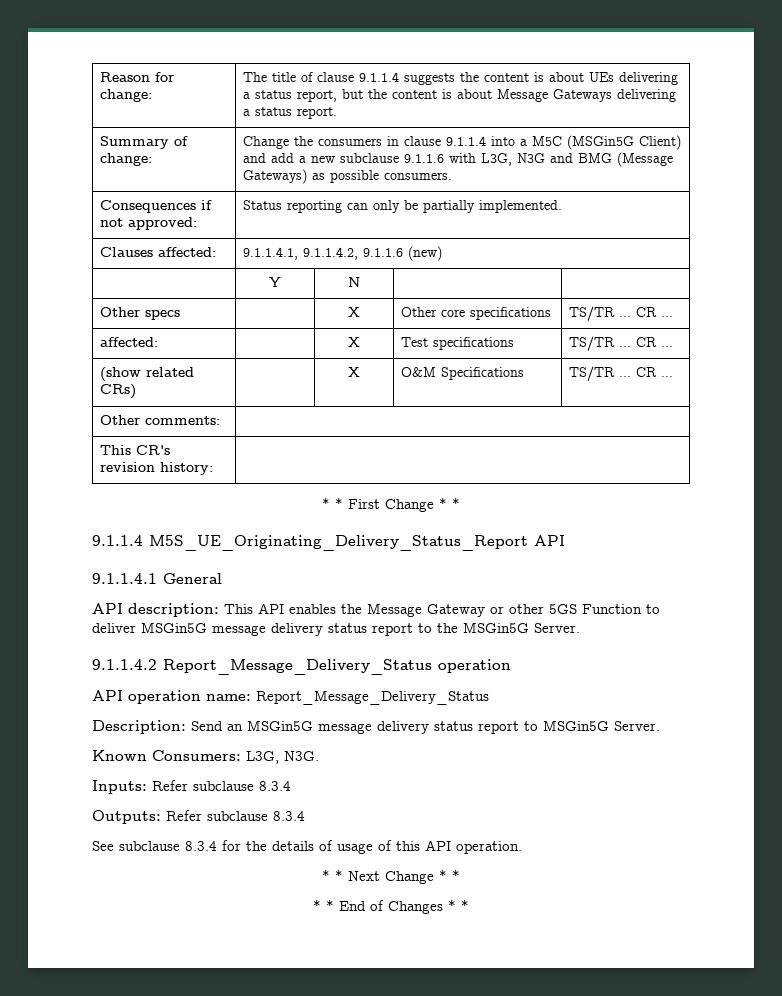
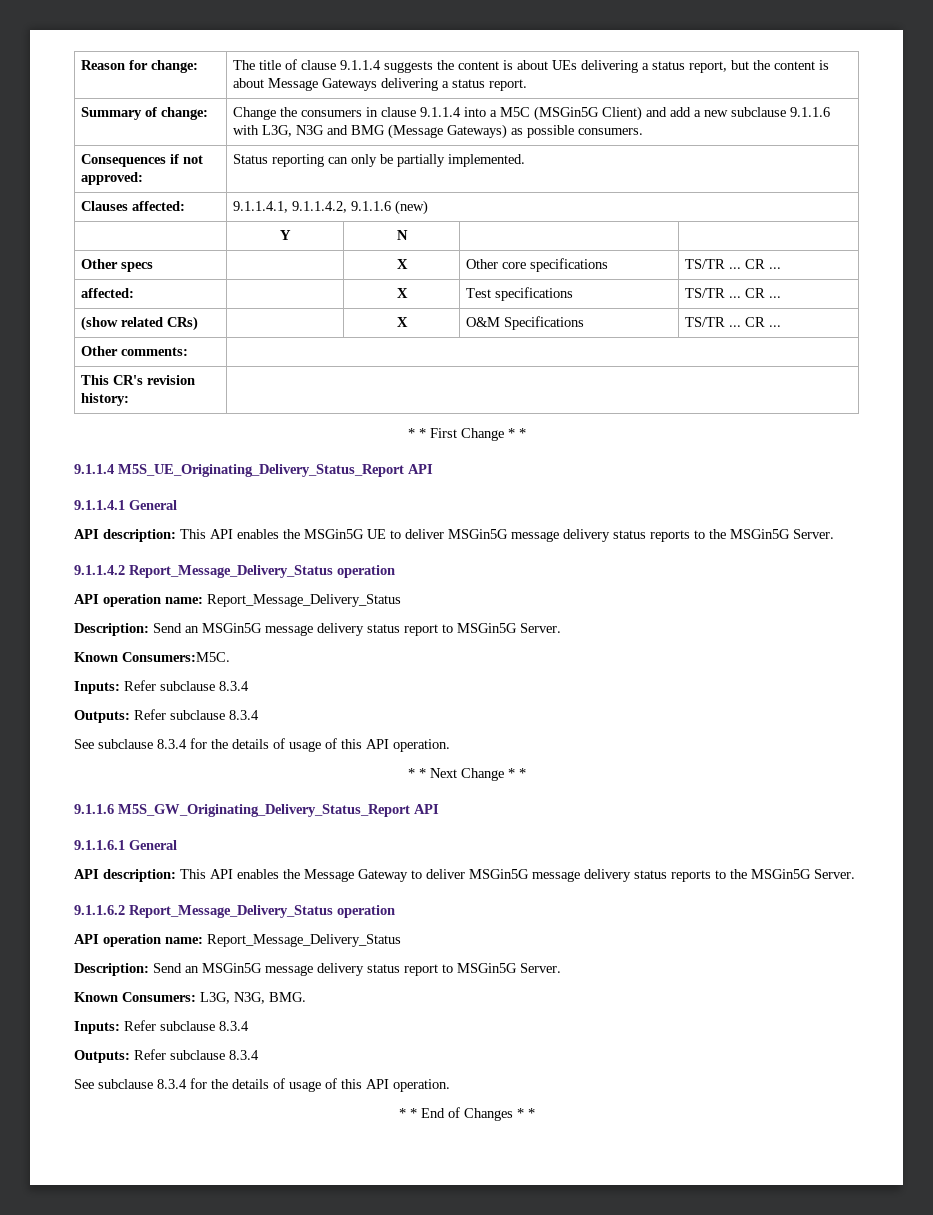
- API description: This API enables the Message Gateway or other 5GS Function to deliver MSGin5G message delivery status report to the MSGin5G Server.
+ API description: This API enables the MSGin5G UE to deliver MSGin5G message delivery status reports to the MSGin5G Server.
- Known Consumers: L3G, N3G.
+ Known Consumers:M5C.
+ 9.1.1.6 M5S_GW_Originating_Delivery_Status_Report API
+ 9.1.1.6.1 General
+ API description: This API enables the Message Gateway to deliver MSGin5G message delivery status reports to the MSGin5G Server.
+ 9.1.1.6.2 Report_Message_Delivery_Status operation
+ API operation name: Report_Message_Delivery_Status
+ Description: Send an MSGin5G message delivery status report to MSGin5G Server.
+ Known Consumers: L3G, N3G, BMG.
+ Inputs: Refer subclause 8.3.4
+ Outputs: Refer subclause 8.3.4
+ See subclause 8.3.4 for the details of usage of this API operation.

